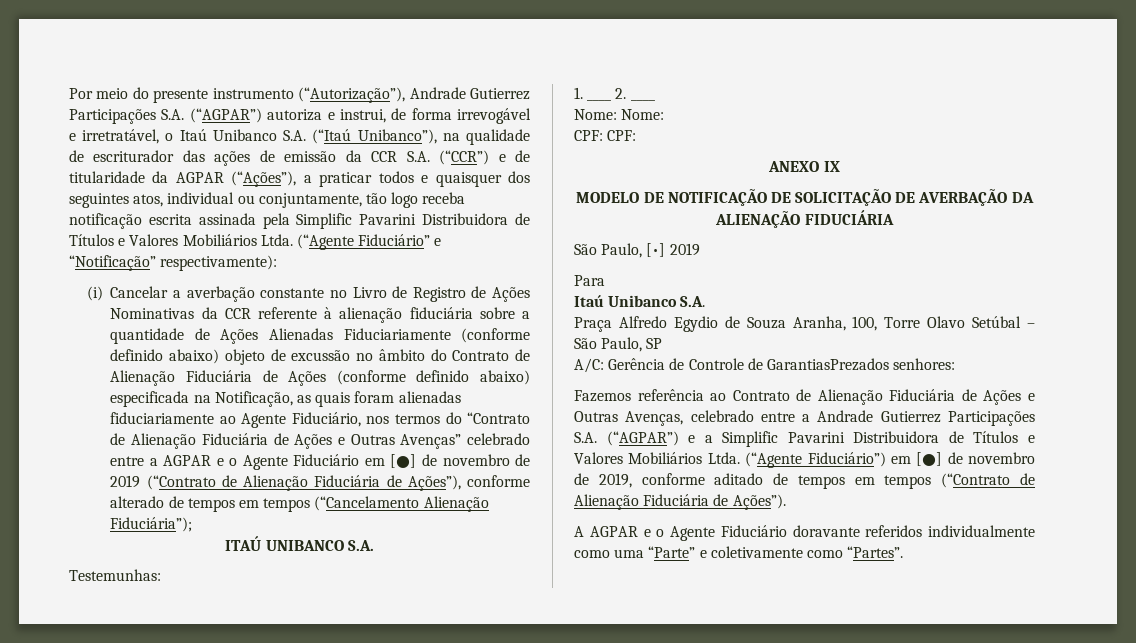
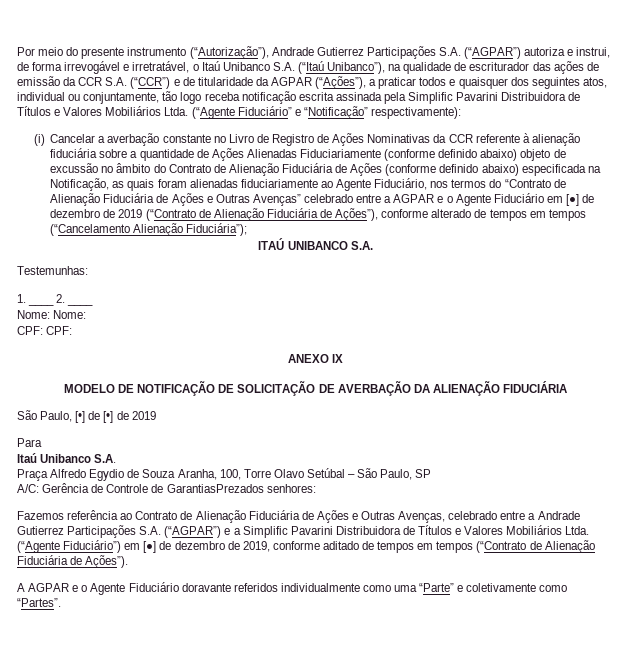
- (i) Cancelar a averbação constante no Livro de Registro de Ações Nominativas da CCR referente à alienação fiduciária sobre a quantidade de Ações Alienadas Fiduciariamente (conforme definido abaixo) objeto de excussão no âmbito do Contrato de Alienação Fiduciária de Ações (conforme definido abaixo) especificada na Notificação, as quais foram alienadas fiduciariamente ao Agente Fiduciário, nos termos do “Contrato de Alienação Fiduciária de Ações e Outras Avenças” celebrado entre a AGPAR e o Agente Fiduciário em [●] de novembro de 2019 (“Contrato de Alienação Fiduciária de Ações”), conforme alterado de tempos em tempos (“Cancelamento Alienação Fiduciária”);
+ (i) Cancelar a averbação constante no Livro de Registro de Ações Nominativas da CCR referente à alienação fiduciária sobre a quantidade de Ações Alienadas Fiduciariamente (conforme definido abaixo) objeto de excussão no âmbito do Contrato de Alienação Fiduciária de Ações (conforme definido abaixo) especificada na Notificação, as quais foram alienadas fiduciariamente ao Agente Fiduciário, nos termos do “Contrato de Alienação Fiduciária de Ações e Outras Avenças” celebrado entre a AGPAR e o Agente Fiduciário em [●] de dezembro de 2019 (“Contrato de Alienação Fiduciária de Ações”), conforme alterado de tempos em tempos (“Cancelamento Alienação Fiduciária”);
- São Paulo, [•] 2019
+ São Paulo, [•] de [•] de 2019
- (“Agente Fiduciário”) em [●] de novembro de 2019, conforme aditado de tempos em tempos (“Contrato de Alienação Fiduciária de Ações”).
+ (“Agente Fiduciário”) em [●] de dezembro de 2019, conforme aditado de tempos em tempos (“Contrato de Alienação Fiduciária de Ações”).

